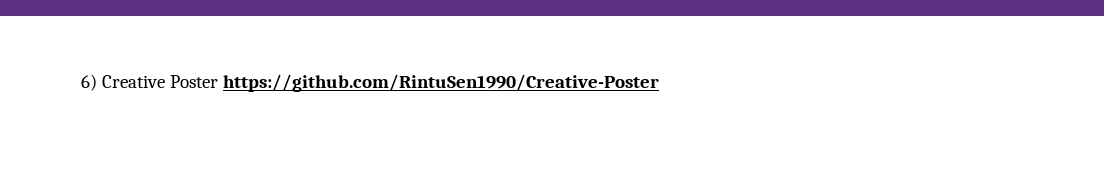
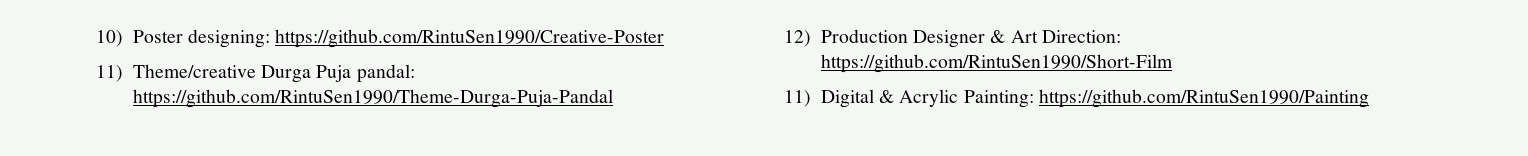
- 6) Creative Poster https://github.com/RintuSen1990/Creative-Poster
+ 10) Poster designing: https://github.com/RintuSen1990/Creative-Poster
+ 11) Theme/creative Durga Puja pandal: https://github.com/RintuSen1990/Theme-Durga-Puja-Pandal
+ 12) Production Designer & Art Direction: https://github.com/RintuSen1990/Short-Film
+ 11) Digital & Acrylic Painting: https://github.com/RintuSen1990/Painting

